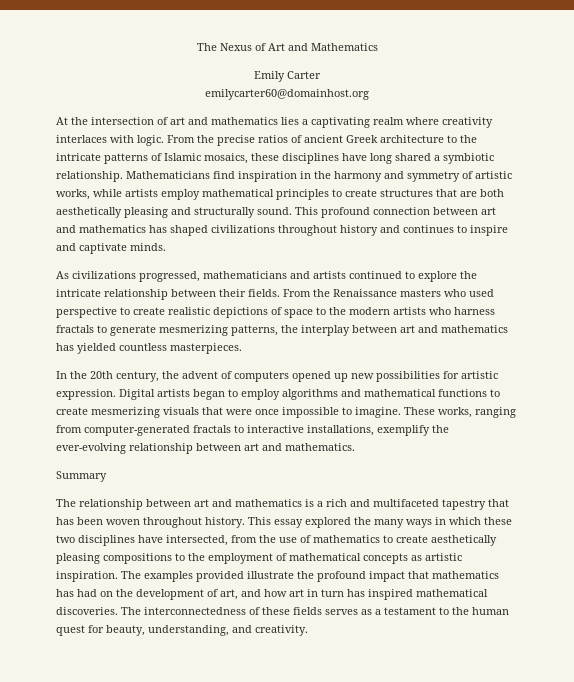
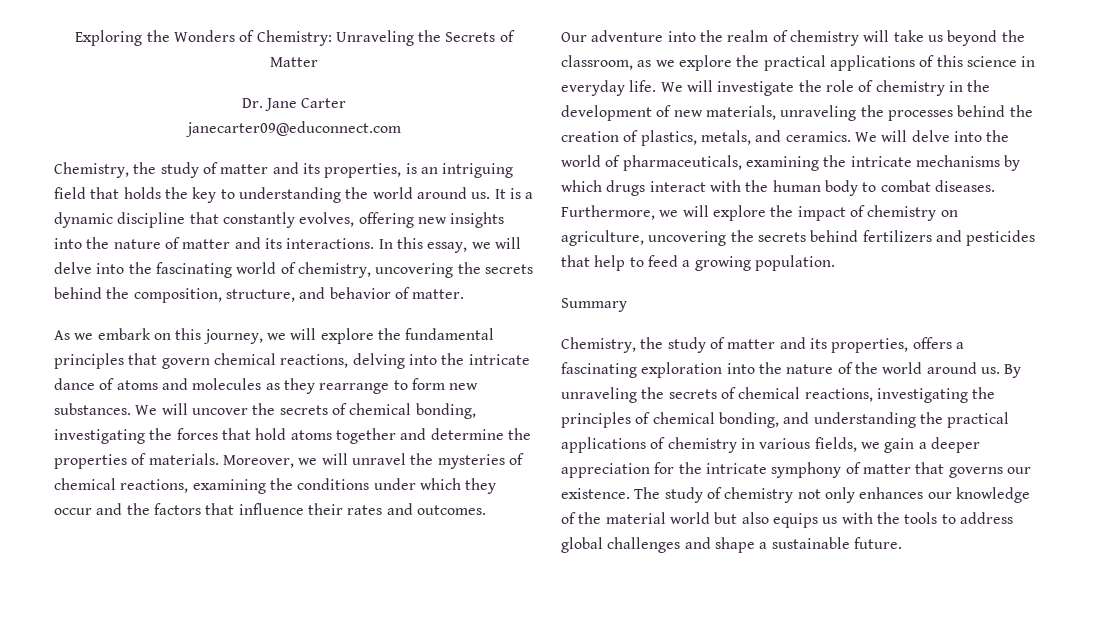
- The Nexus of Art and Mathematics
- Emily Carter
- emilycarter60@domainhost.org
- At the intersection of art and mathematics lies a captivating realm where creativity interlaces with logic. From the precise ratios of ancient Greek architecture to the intricate patterns of Islamic mosaics, these disciplines have long shared a symbiotic relationship. Mathematicians find inspiration in the harmony and symmetry of artistic works, while artists employ mathematical principles to create structures that are both aesthetically pleasing and structurally sound. This profound connection between art and mathematics has shaped civilizations throughout history and continues to inspire and captivate minds.
- As civilizations progressed, mathematicians and artists continued to explore the intricate relationship between their fields. From the Renaissance masters who used perspective to create realistic depictions of space to the modern artists who harness fractals to generate mesmerizing patterns, the interplay between art and mathematics has yielded countless masterpieces.
- In the 20th century, the advent of computers opened up new possibilities for artistic expression. Digital artists began to employ algorithms and mathematical functions to create mesmerizing visuals that were once impossible to imagine. These works, ranging from computer-generated fractals to interactive installations, exemplify the ever-evolving relationship between art and mathematics.
+ Exploring the Wonders of Chemistry: Unraveling the Secrets of Matter
+ Dr. Jane Carter
+ janecarter09@educonnect.com
+ Chemistry, the study of matter and its properties, is an intriguing field that holds the key to understanding the world around us. It is a dynamic discipline that constantly evolves, offering new insights into the nature of matter and its interactions. In this essay, we will delve into the fascinating world of chemistry, uncovering the secrets behind the composition, structure, and behavior of matter.
+ As we embark on this journey, we will explore the fundamental principles that govern chemical reactions, delving into the intricate dance of atoms and molecules as they rearrange to form new substances. We will uncover the secrets of chemical bonding, investigating the forces that hold atoms together and determine the properties of materials. Moreover, we will unravel the mysteries of chemical reactions, examining the conditions under which they occur and the factors that influence their rates and outcomes.
+ Our adventure into the realm of chemistry will take us beyond the classroom, as we explore the practical applications of this science in everyday life. We will investigate the role of chemistry in the development of new materials, unraveling the processes behind the creation of plastics, metals, and ceramics. We will delve into the world of pharmaceuticals, examining the intricate mechanisms by which drugs interact with the human body to combat diseases. Furthermore, we will explore the impact of chemistry on agriculture, uncovering the secrets behind fertilizers and pesticides that help to feed a growing population.
  Summary
- The relationship between art and mathematics is a rich and multifaceted tapestry that has been woven throughout history. This essay explored the many ways in which these two disciplines have intersected, from the use of mathematics to create aesthetically pleasing compositions to the employment of mathematical concepts as artistic inspiration. The examples provided illustrate the profound impact that mathematics has had on the development of art, and how art in turn has inspired mathematical discoveries. The interconnectedness of these fields serves as a testament to the human quest for beauty, understanding, and creativity.
+ Chemistry, the study of matter and its properties, offers a fascinating exploration into the nature of the world around us. By unraveling the secrets of chemical reactions, investigating the principles of chemical bonding, and understanding the practical applications of chemistry in various fields, we gain a deeper appreciation for the intricate symphony of matter that governs our existence. The study of chemistry not only enhances our knowledge of the material world but also equips us with the tools to address global challenges and shape a sustainable future.

